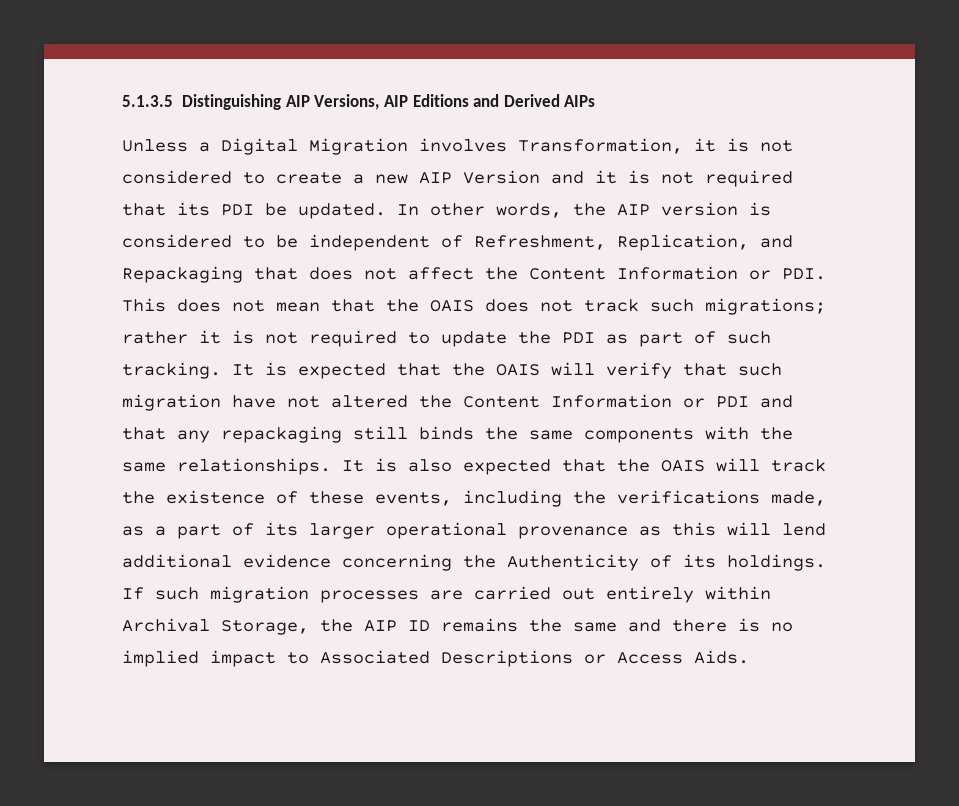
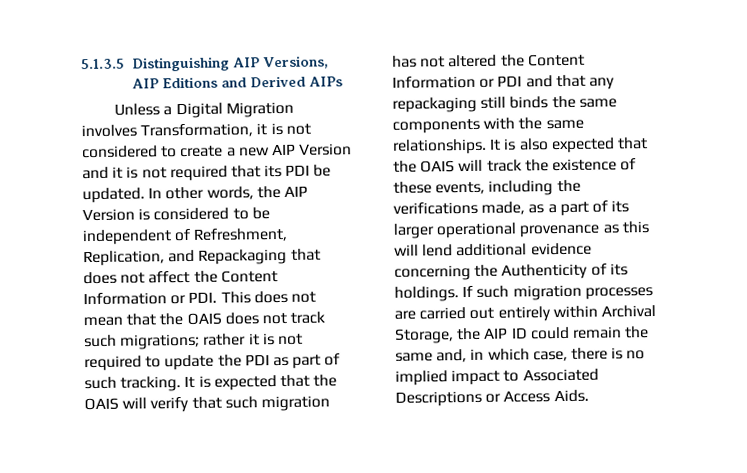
- In other words, the AIP version is considered to be independent of Refreshment, Replication, and Repackaging that does not affect the Content Information or PDI. This does not mean that the OAIS does not track such migrations; rather it is not required to update the PDI as part of such tracking.
+ In other words, the AIP Version is considered to be independent of Refreshment, Replication, and Repackaging that does not affect the Content Information or PDI. This does not mean that the OAIS does not track such migrations; rather it is not required to update the PDI as part of such tracking.
- It is expected that the OAIS will verify that such migration have not altered the Content Information or PDI and that any repackaging still binds the same components with the same relationships.
+ It is expected that the OAIS will verify that such migration has not altered the Content Information or PDI and that any repackaging still binds the same components with the same relationships.
- If such migration processes are carried out entirely within Archival Storage, the AIP ID remains the same and there is no implied impact to Associated Descriptions or Access Aids.
+ If such migration processes are carried out entirely within Archival Storage, the AIP ID could remain the same and, in which case, there is no implied impact to Associated Descriptions or Access Aids.

